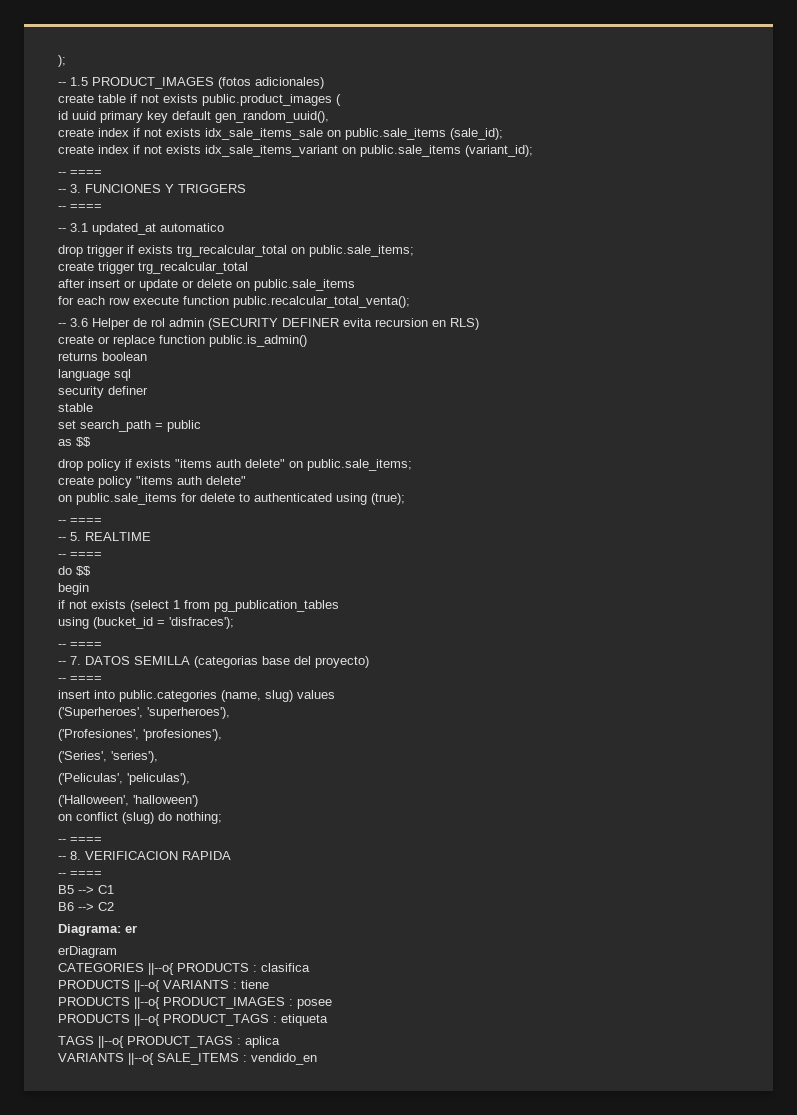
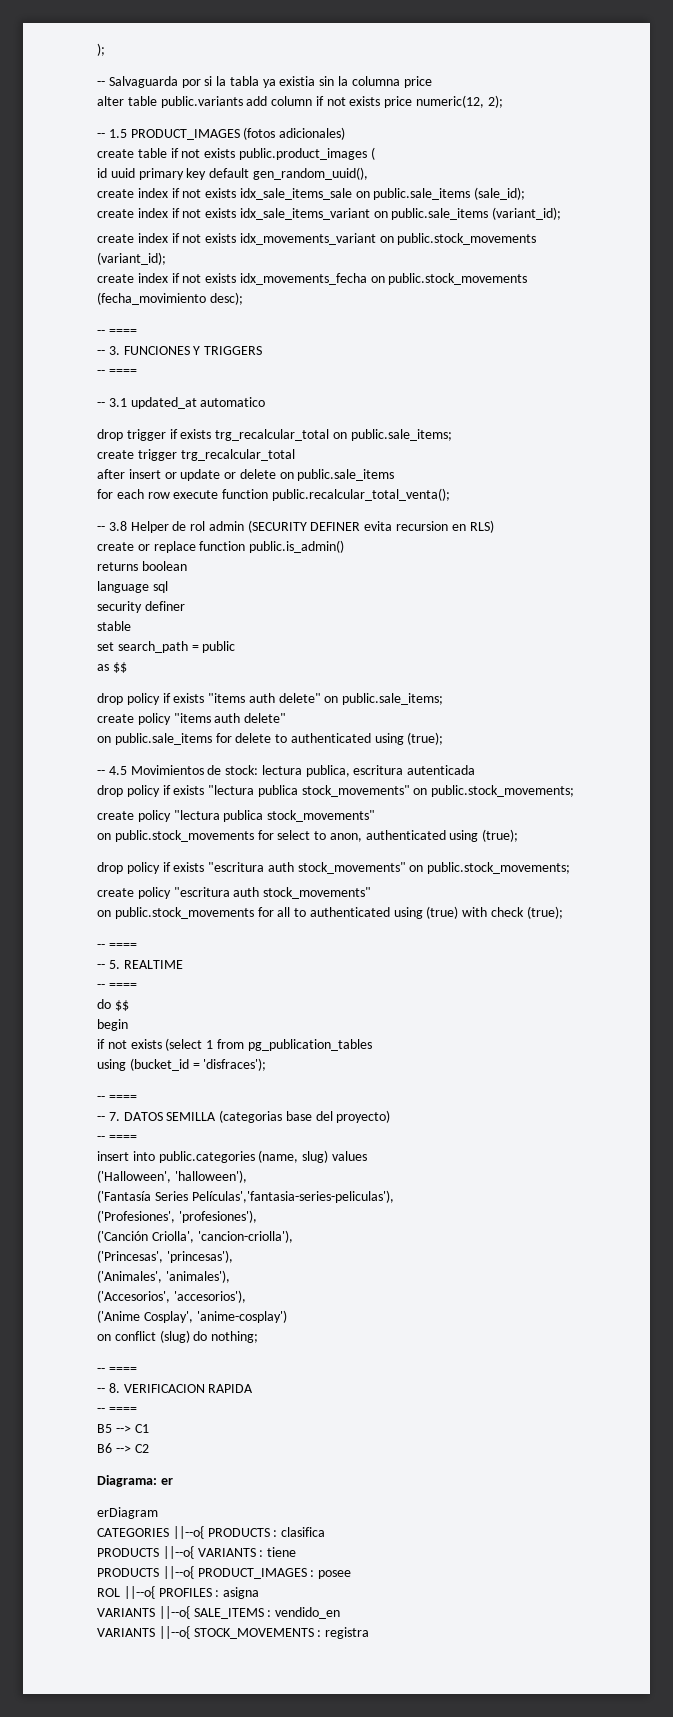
+ -- Salvaguarda por si la tabla ya existia sin la columna price
+ alter table public.variants add column if not exists price numeric(12, 2);
+ create index if not exists idx_movements_variant on public.stock_movements (variant_id);
+ create index if not exists idx_movements_fecha on public.stock_movements (fecha_movimiento desc);
- -- 3.6 Helper de rol admin (SECURITY DEFINER evita recursion en RLS)
+ -- 3.8 Helper de rol admin (SECURITY DEFINER evita recursion en RLS)
+ -- 4.5 Movimientos de stock: lectura publica, escritura autenticada
+ drop policy if exists "lectura publica stock_movements" on public.stock_movements;
+ create policy "lectura publica stock_movements"
+ on public.stock_movements for select to anon, authenticated using (true);
+ drop policy if exists "escritura auth stock_movements" on public.stock_movements;
+ create policy "escritura auth stock_movements"
+ on public.stock_movements for all to authenticated using (true) with check (true);
- ('Superheroes', 'superheroes'),
+ ('Halloween', 'halloween'),
+ ('Fantasía Series Películas','fantasia-series-peliculas'),
  ('Profesiones', 'profesiones'),
- ('Series', 'series'),
- ('Peliculas', 'peliculas'),
- ('Halloween', 'halloween')
+ ('Canción Criolla', 'cancion-criolla'),
+ ('Princesas', 'princesas'),
+ ('Animales', 'animales'),
+ ('Accesorios', 'accesorios'),
+ ('Anime Cosplay', 'anime-cosplay')
- PRODUCTS ||--o{ PRODUCT_TAGS : etiqueta
- TAGS ||--o{ PRODUCT_TAGS : aplica
+ ROL ||--o{ PROFILES : asigna
+ VARIANTS ||--o{ STOCK_MOVEMENTS : registra

